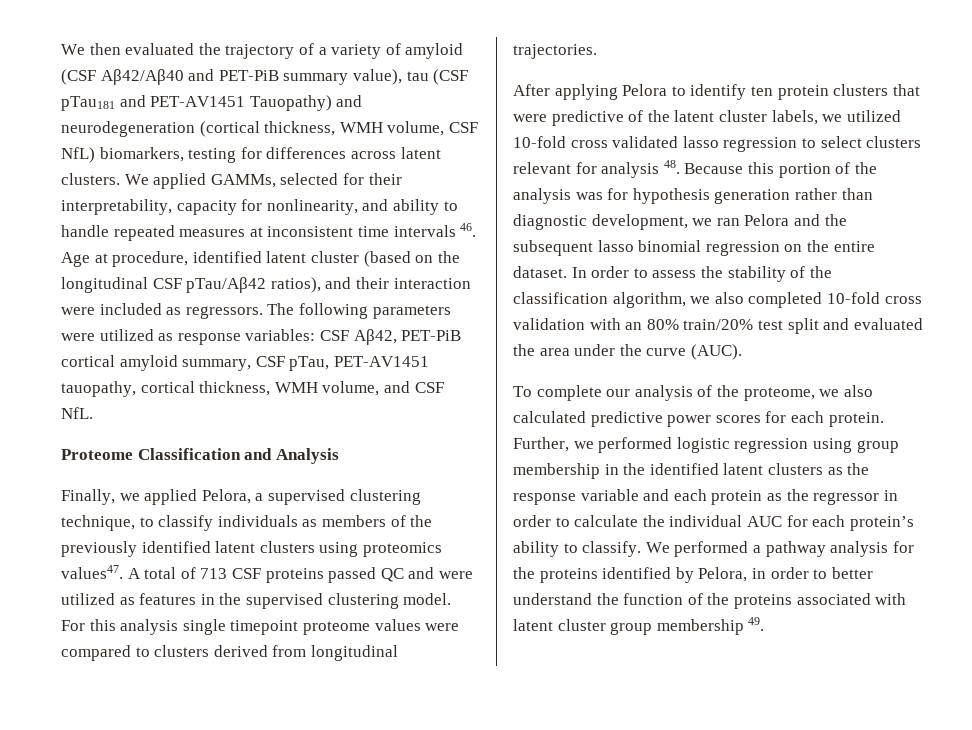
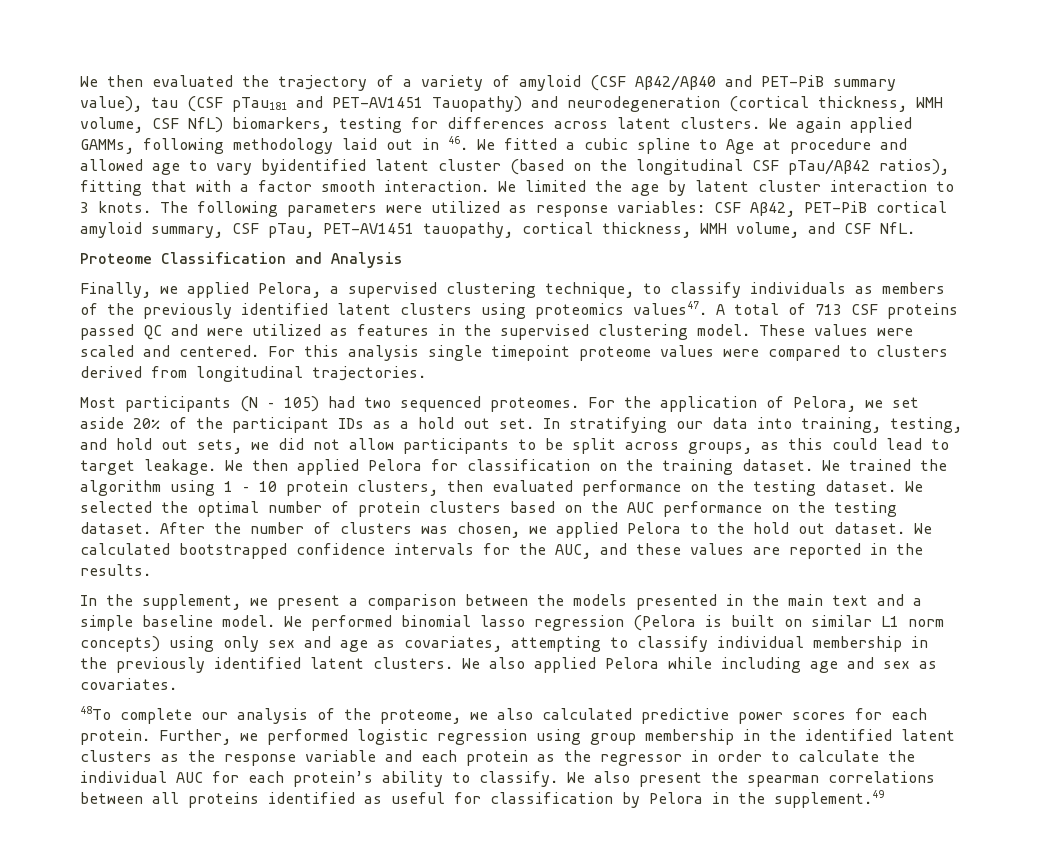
- We applied GAMMs, selected for their interpretability, capacity for nonlinearity, and ability to handle repeated measures at inconsistent time intervals 46. Age at procedure, identified latent cluster (based on the longitudinal CSF pTau/Aβ42 ratios), and their interaction were included as regressors.
+ We again applied GAMMs, following methodology laid out in 46. We fitted a cubic spline to Age at procedure and allowed age to vary byidentified latent cluster (based on the longitudinal CSF pTau/Aβ42 ratios), fitting that with a factor smooth interaction. We limited the age by latent cluster interaction to 3 knots.
+ These values were scaled and centered.
- After applying Pelora to identify ten protein clusters that were predictive of the latent cluster labels, we utilized 10-fold cross validated lasso regression to select clusters relevant for analysis 48. Because this portion of the analysis was for hypothesis generation rather than diagnostic development, we ran Pelora and the subsequent lasso binomial regression on the entire dataset. In order to assess the stability of the classification algorithm, we also completed 10-fold cross validation with an 80% train/20% test split and evaluated the area under the curve (AUC).
- To complete our analysis of the proteome, we also calculated predictive power scores for each protein.
+ Most participants (N – 105) had two sequenced proteomes. For the application of Pelora, we set aside 20% of the participant IDs as a hold out set. In stratifying our data into training, testing, and hold out sets, we did not allow participants to be split across groups, as this could lead to target leakage. We then applied Pelora for classification on the training dataset. We trained the algorithm using 1 – 10 protein clusters, then evaluated performance on the testing dataset. We selected the optimal number of protein clusters based on the AUC performance on the testing dataset. After the number of clusters was chosen, we applied Pelora to the hold out dataset. We calculated bootstrapped confidence intervals for the AUC, and these values are reported in the results.
+ In the supplement, we present a comparison between the models presented in the main text and a simple baseline model. We performed binomial lasso regression (Pelora is built on similar L1 norm concepts) using only sex and age as covariates, attempting to classify individual membership in the previously identified latent clusters. We also applied Pelora while including age and sex as covariates.
+ 48To complete our analysis of the proteome, we also calculated predictive power scores for each protein.
- We performed a pathway analysis for the proteins identified by Pelora, in order to better understand the function of the proteins associated with latent cluster group membership 49.
+ We also present the spearman correlations between all proteins identified as useful for classification by Pelora in the supplement.49

